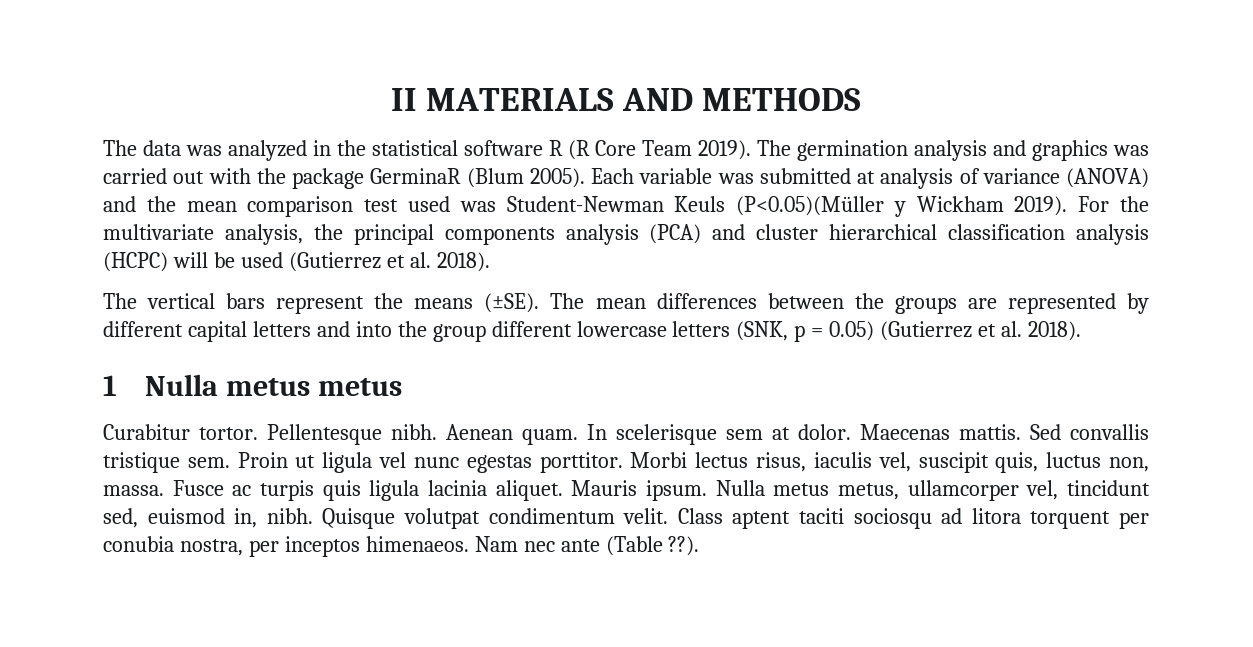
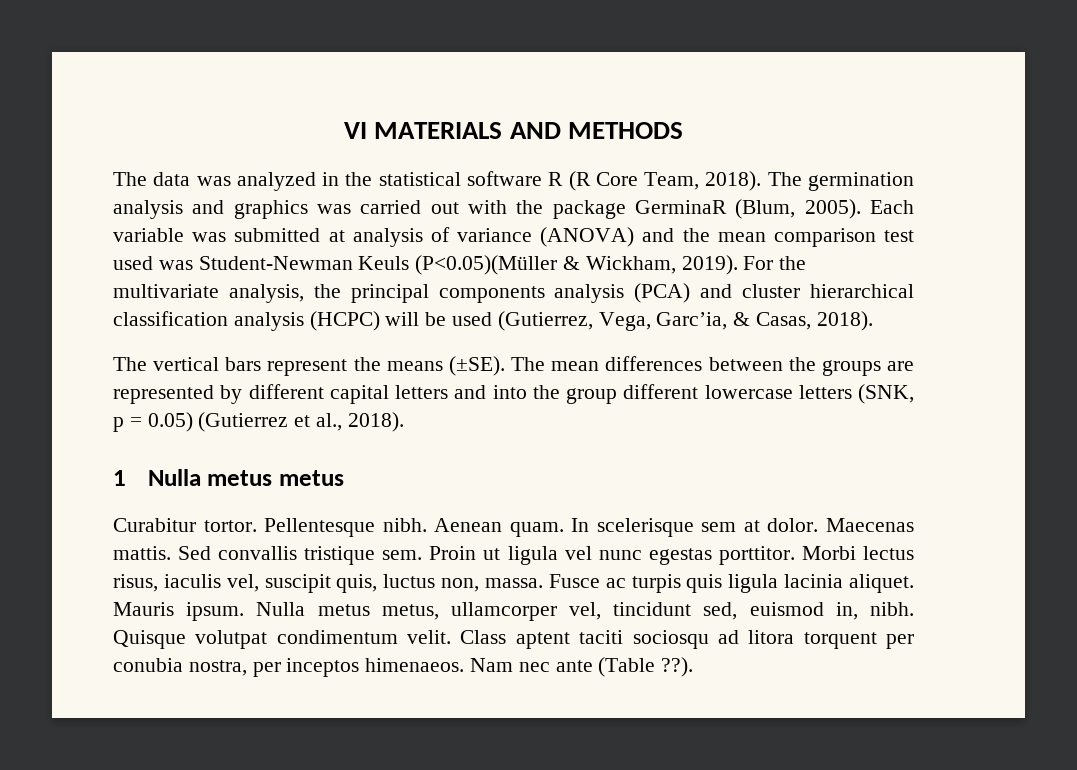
- II MATERIALS AND METHODS
+ VI MATERIALS AND METHODS
- The data was analyzed in the statistical software R (R Core Team 2019).
+ The data was analyzed in the statistical software R (R Core Team, 2018).
- The germination analysis and graphics was carried out with the package GerminaR (Blum 2005).
+ The germination analysis and graphics was carried out with the package GerminaR (Blum, 2005).
- Each variable was submitted at analysis of variance (ANOVA) and the mean comparison test used was Student-Newman Keuls (P<0.05)(Müller y Wickham 2019).
+ Each variable was submitted at analysis of variance (ANOVA) and the mean comparison test used was Student-Newman Keuls (P<0.05)(Müller & Wickham, 2019).
- For the multivariate analysis, the principal components analysis (PCA) and cluster hierarchical classification analysis (HCPC) will be used (Gutierrez et al. 2018).
+ For the multivariate analysis, the principal components analysis (PCA) and cluster hierarchical classification analysis (HCPC) will be used (Gutierrez, Vega, Garc’ia, & Casas, 2018).
- The mean differences between the groups are represented by different capital letters and into the group different lowercase letters (SNK, p = 0.05) (Gutierrez et al. 2018).
+ The mean differences between the groups are represented by different capital letters and into the group different lowercase letters (SNK, p = 0.05) (Gutierrez et al., 2018).

